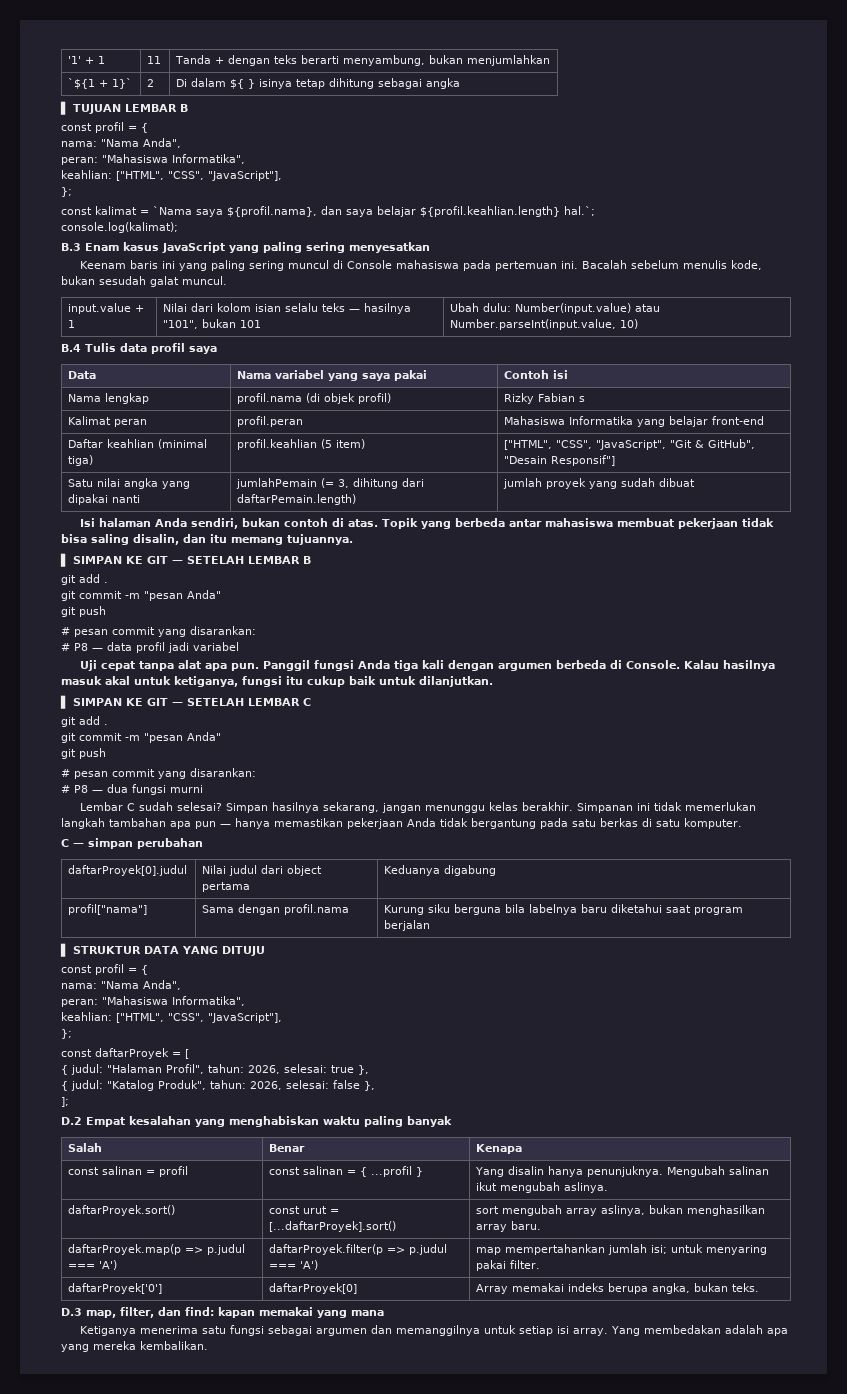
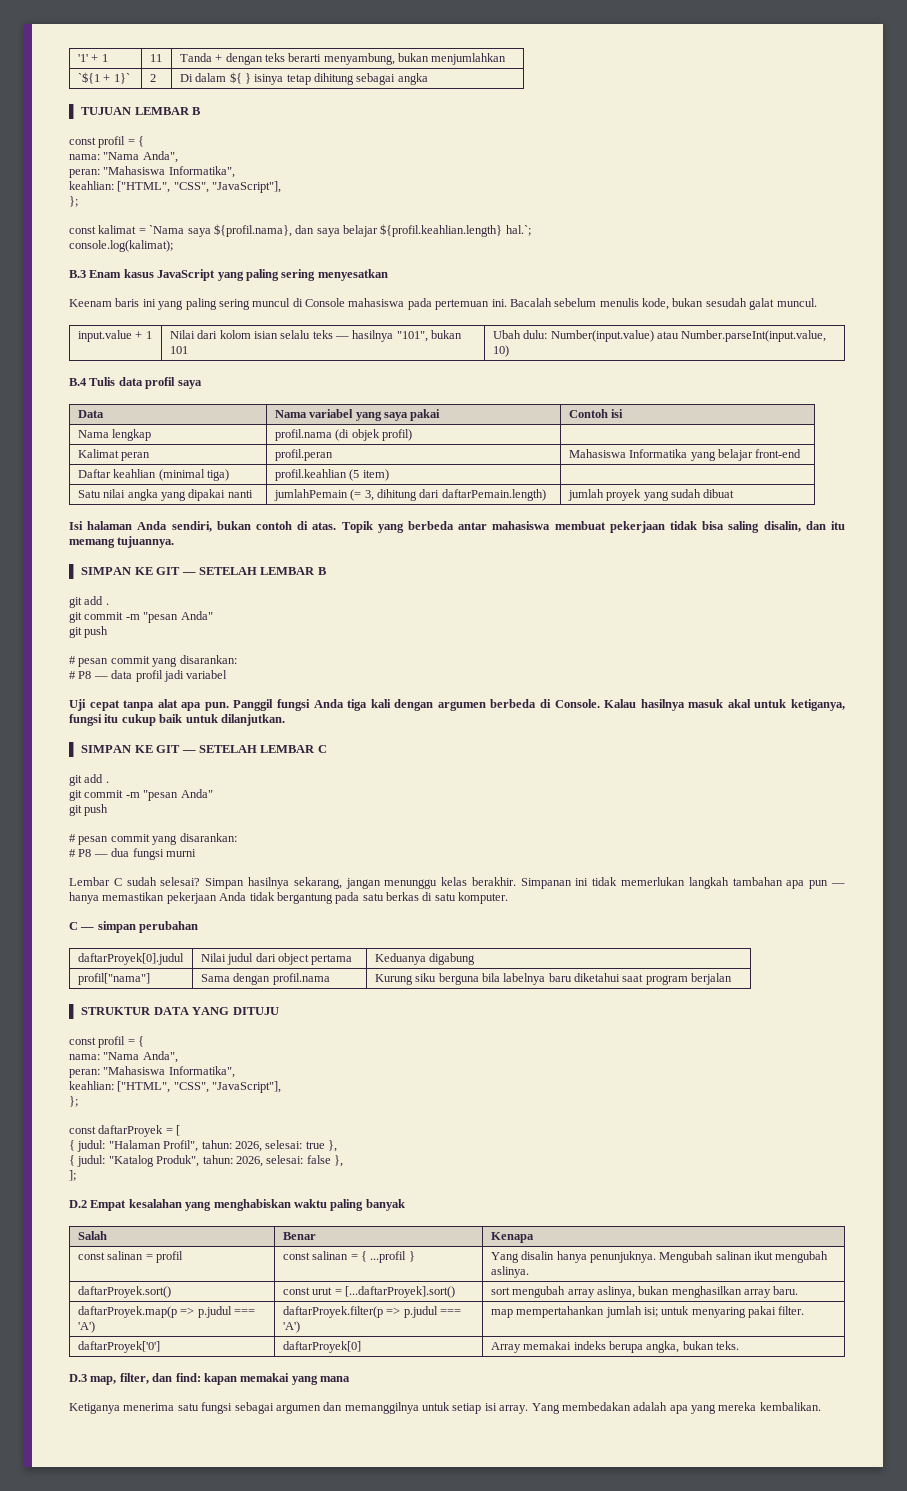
- Nama lengkap | profil.nama (di objek profil) | Rizky Fabian s
+ Nama lengkap | profil.nama (di objek profil) |
- Daftar keahlian (minimal tiga) | profil.keahlian (5 item) | ["HTML", "CSS", "JavaScript", "Git & GitHub", "Desain Responsif"]
+ Daftar keahlian (minimal tiga) | profil.keahlian (5 item) |

